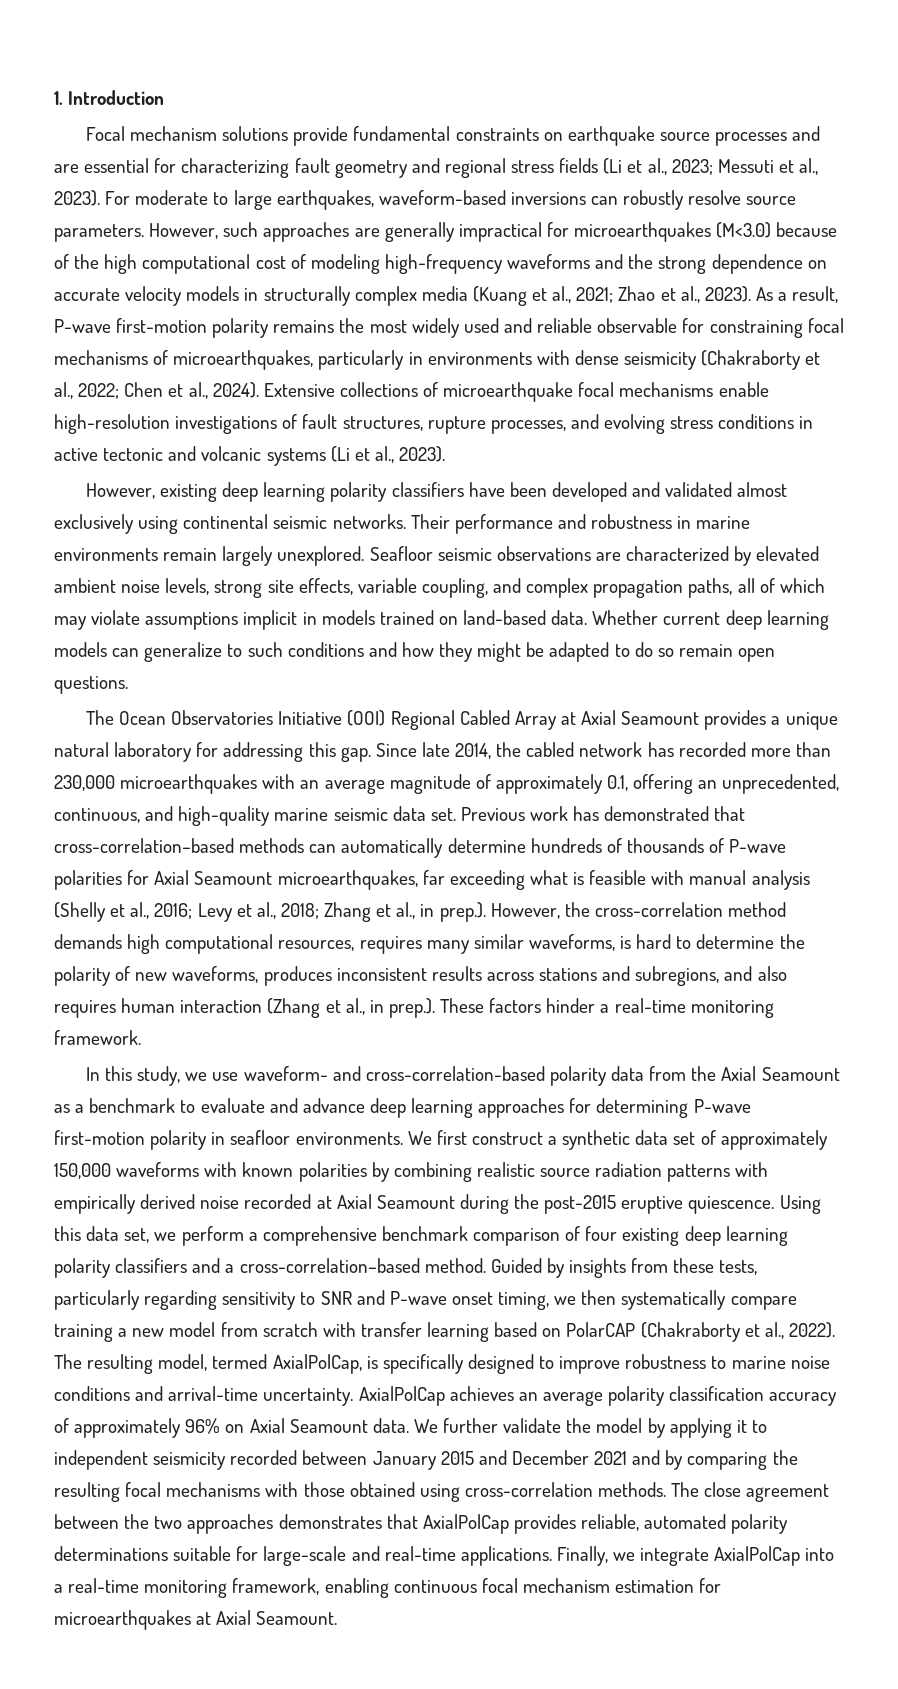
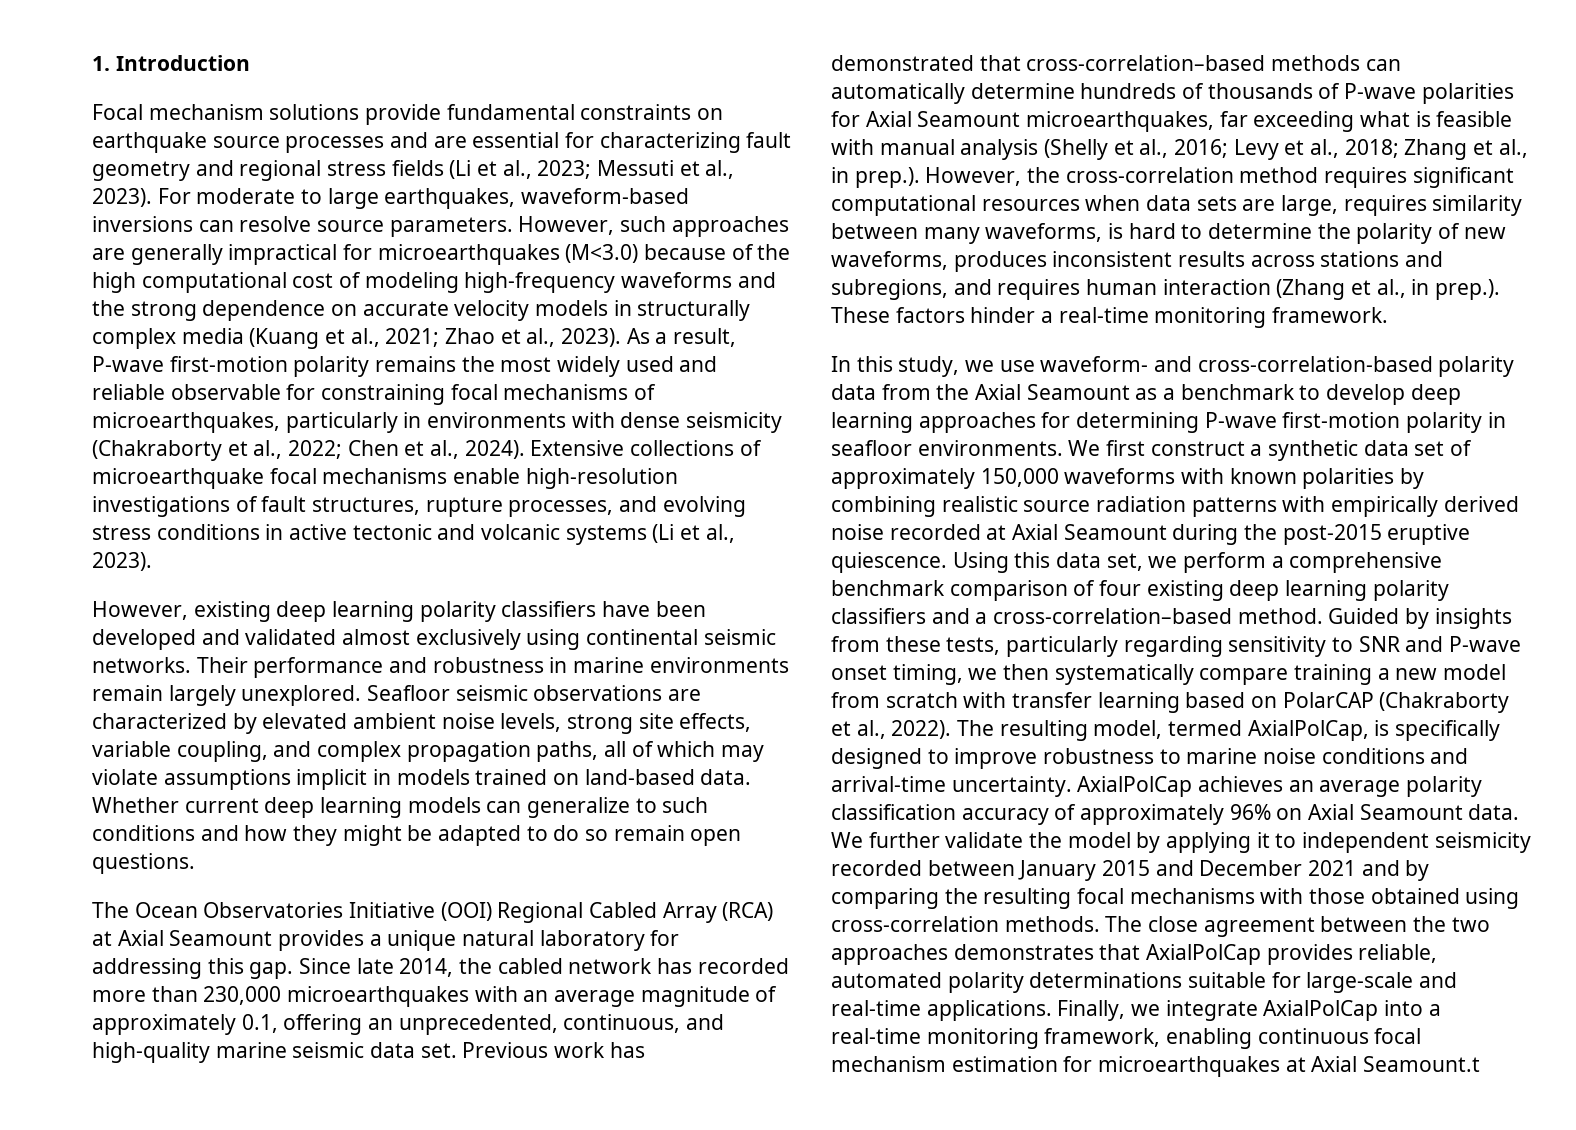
- For moderate to large earthquakes, waveform-based inversions can robustly resolve source parameters.
+ For moderate to large earthquakes, waveform-based inversions can resolve source parameters.
- The Ocean Observatories Initiative (OOI) Regional Cabled Array at Axial Seamount provides a unique natural laboratory for addressing this gap.
+ The Ocean Observatories Initiative (OOI) Regional Cabled Array (RCA) at Axial Seamount provides a unique natural laboratory for addressing this gap.
- Zhang et al., in prep.). However, the cross-correlation method demands high computational resources, requires many similar waveforms, is hard to determine the polarity of new waveforms, produces inconsistent results across stations and subregions, and also requires human interaction (Zhang et al., in prep.). These factors hinder a real-time monitoring framework.
+ Zhang et al., in prep.). However, the cross-correlation method requires significant computational resources when data sets are large, requires similarity between many waveforms, is hard to determine the polarity of new waveforms, produces inconsistent results across stations and subregions, and requires human interaction (Zhang et al., in prep.). These factors hinder a real-time monitoring framework.
- In this study, we use waveform- and cross-correlation-based polarity data from the Axial Seamount as a benchmark to evaluate and advance deep learning approaches for determining P-wave first-motion polarity in seafloor environments.
+ In this study, we use waveform- and cross-correlation-based polarity data from the Axial Seamount as a benchmark to develop deep learning approaches for determining P-wave first-motion polarity in seafloor environments.
- Finally, we integrate AxialPolCap into a real-time monitoring framework, enabling continuous focal mechanism estimation for microearthquakes at Axial Seamount.
+ Finally, we integrate AxialPolCap into a real-time monitoring framework, enabling continuous focal mechanism estimation for microearthquakes at Axial Seamount.t

